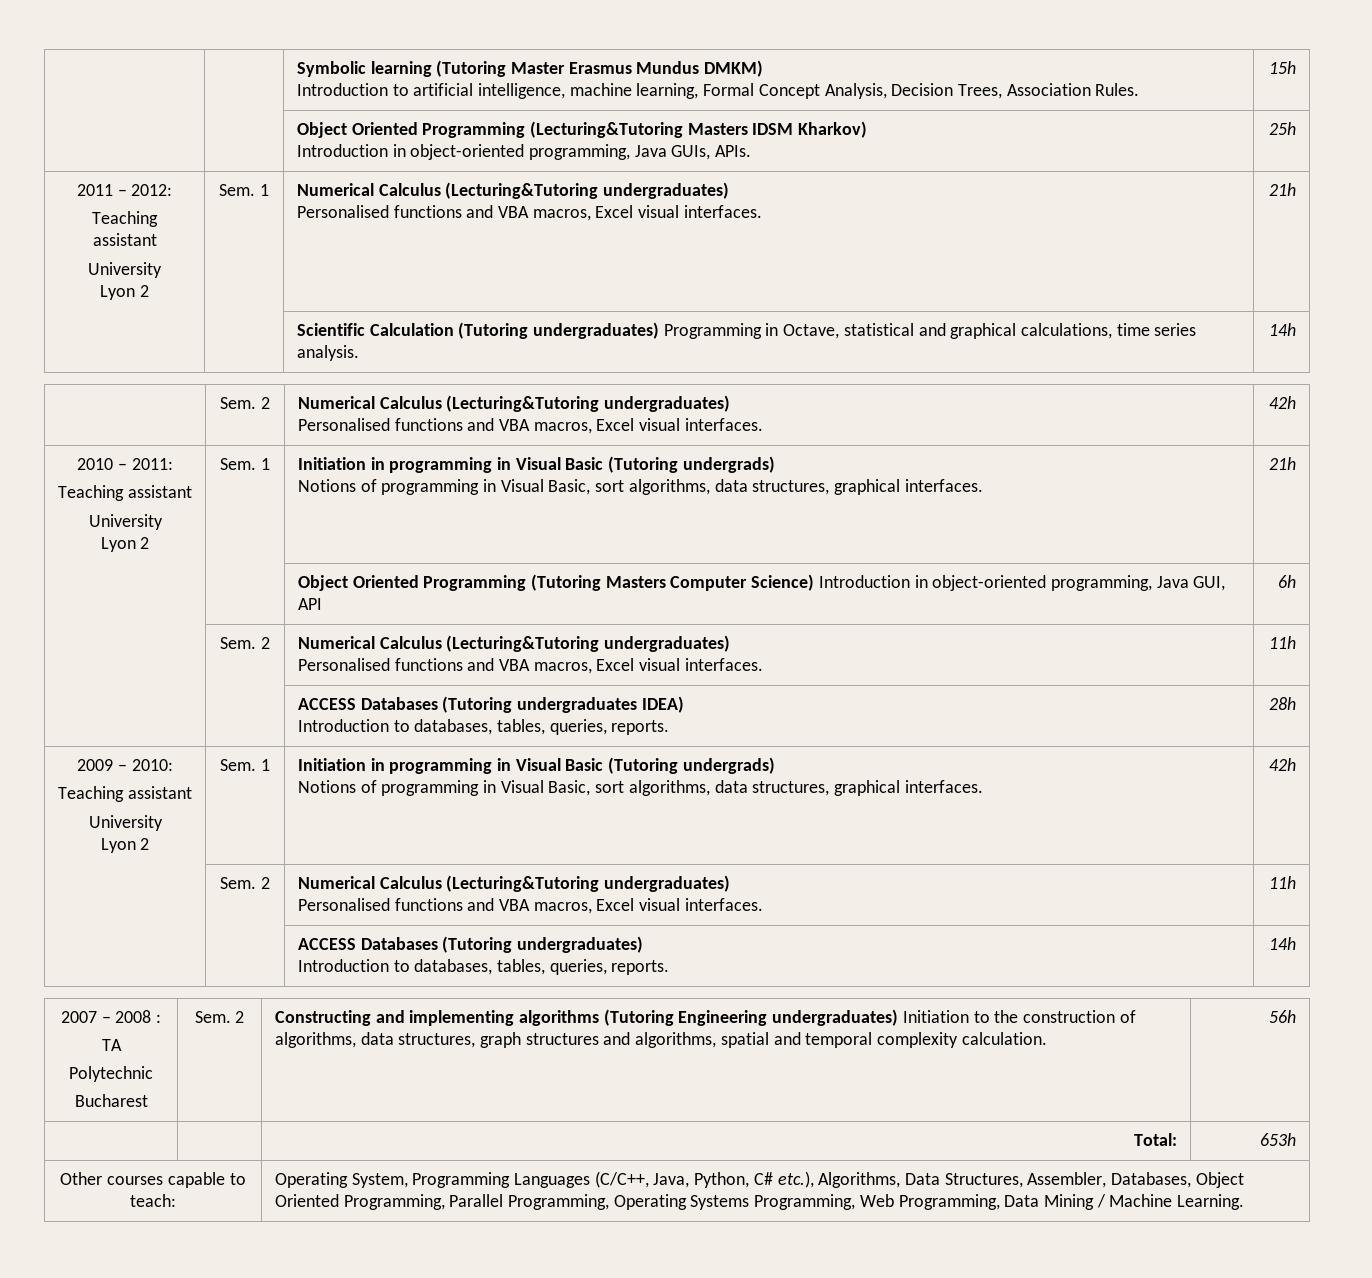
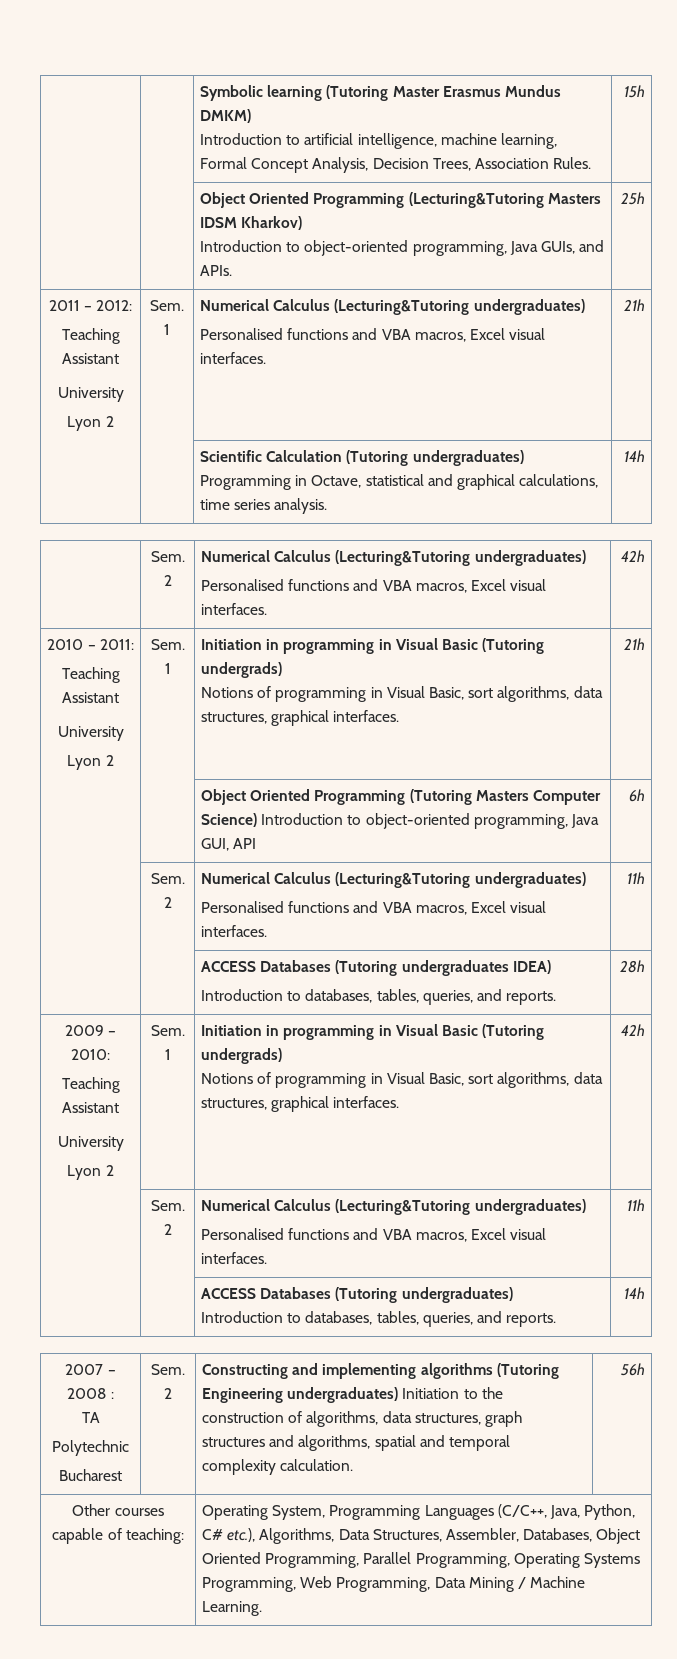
  | | Object Oriented Programming (Lecturing&Tutoring Masters IDSM Kharkov)
- Introduction in object-oriented programming, Java GUIs, APIs. | 25h
+ Introduction to object-oriented programming, Java GUIs, and APIs. | 25h
  2011 – 2012:
- Teaching assistant
+ Teaching Assistant
  2010 – 2011:
- Teaching assistant
+ Teaching Assistant
- | | Object Oriented Programming (Tutoring Masters Computer Science) Introduction in object-oriented programming, Java GUI, API | 6h
+ | | Object Oriented Programming (Tutoring Masters Computer Science) Introduction to object-oriented programming, Java GUI, API | 6h
  | | ACCESS Databases (Tutoring undergraduates IDEA)
- Introduction to databases, tables, queries, reports. | 28h
+ Introduction to databases, tables, queries, and reports. | 28h
  2009 – 2010:
- Teaching assistant
+ Teaching Assistant
  | | ACCESS Databases (Tutoring undergraduates)
- Introduction to databases, tables, queries, reports. | 14h
+ Introduction to databases, tables, queries, and reports. | 14h
- | | Total: | 653h
- Other courses capable to teach: | Operating System, Programming Languages (C/C++, Java, Python, C# etc.), Algorithms, Data Structures, Assembler, Databases, Object Oriented Programming, Parallel Programming, Operating Systems Programming, Web Programming, Data Mining / Machine Learning.
+ Other courses capable of teaching: | Operating System, Programming Languages (C/C++, Java, Python, C# etc.), Algorithms, Data Structures, Assembler, Databases, Object Oriented Programming, Parallel Programming, Operating Systems Programming, Web Programming, Data Mining / Machine Learning.

